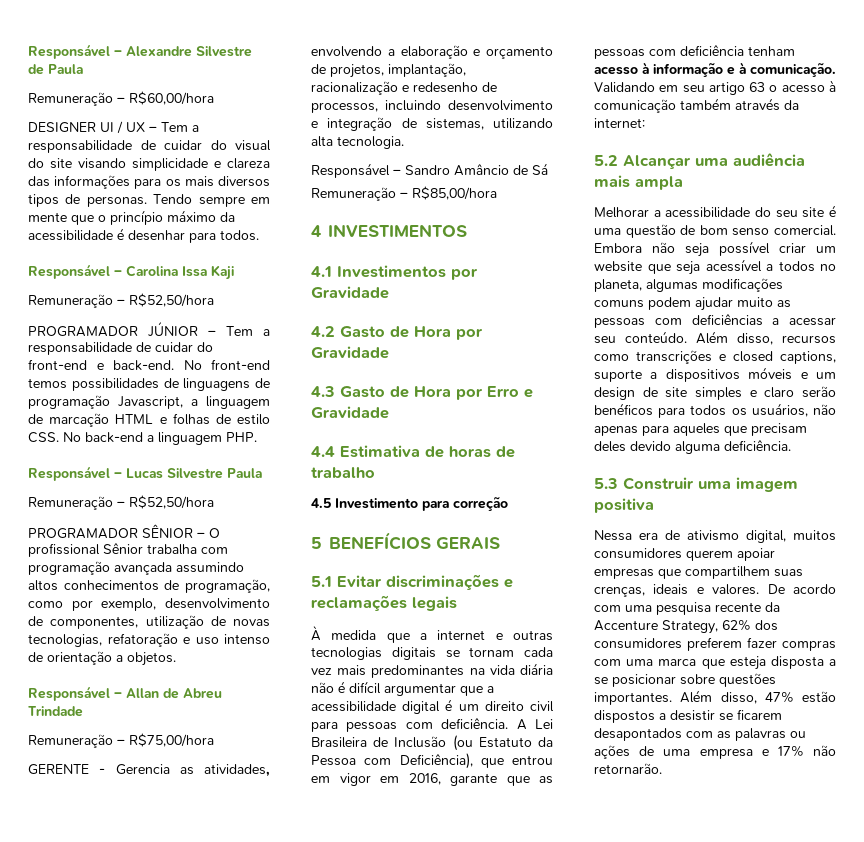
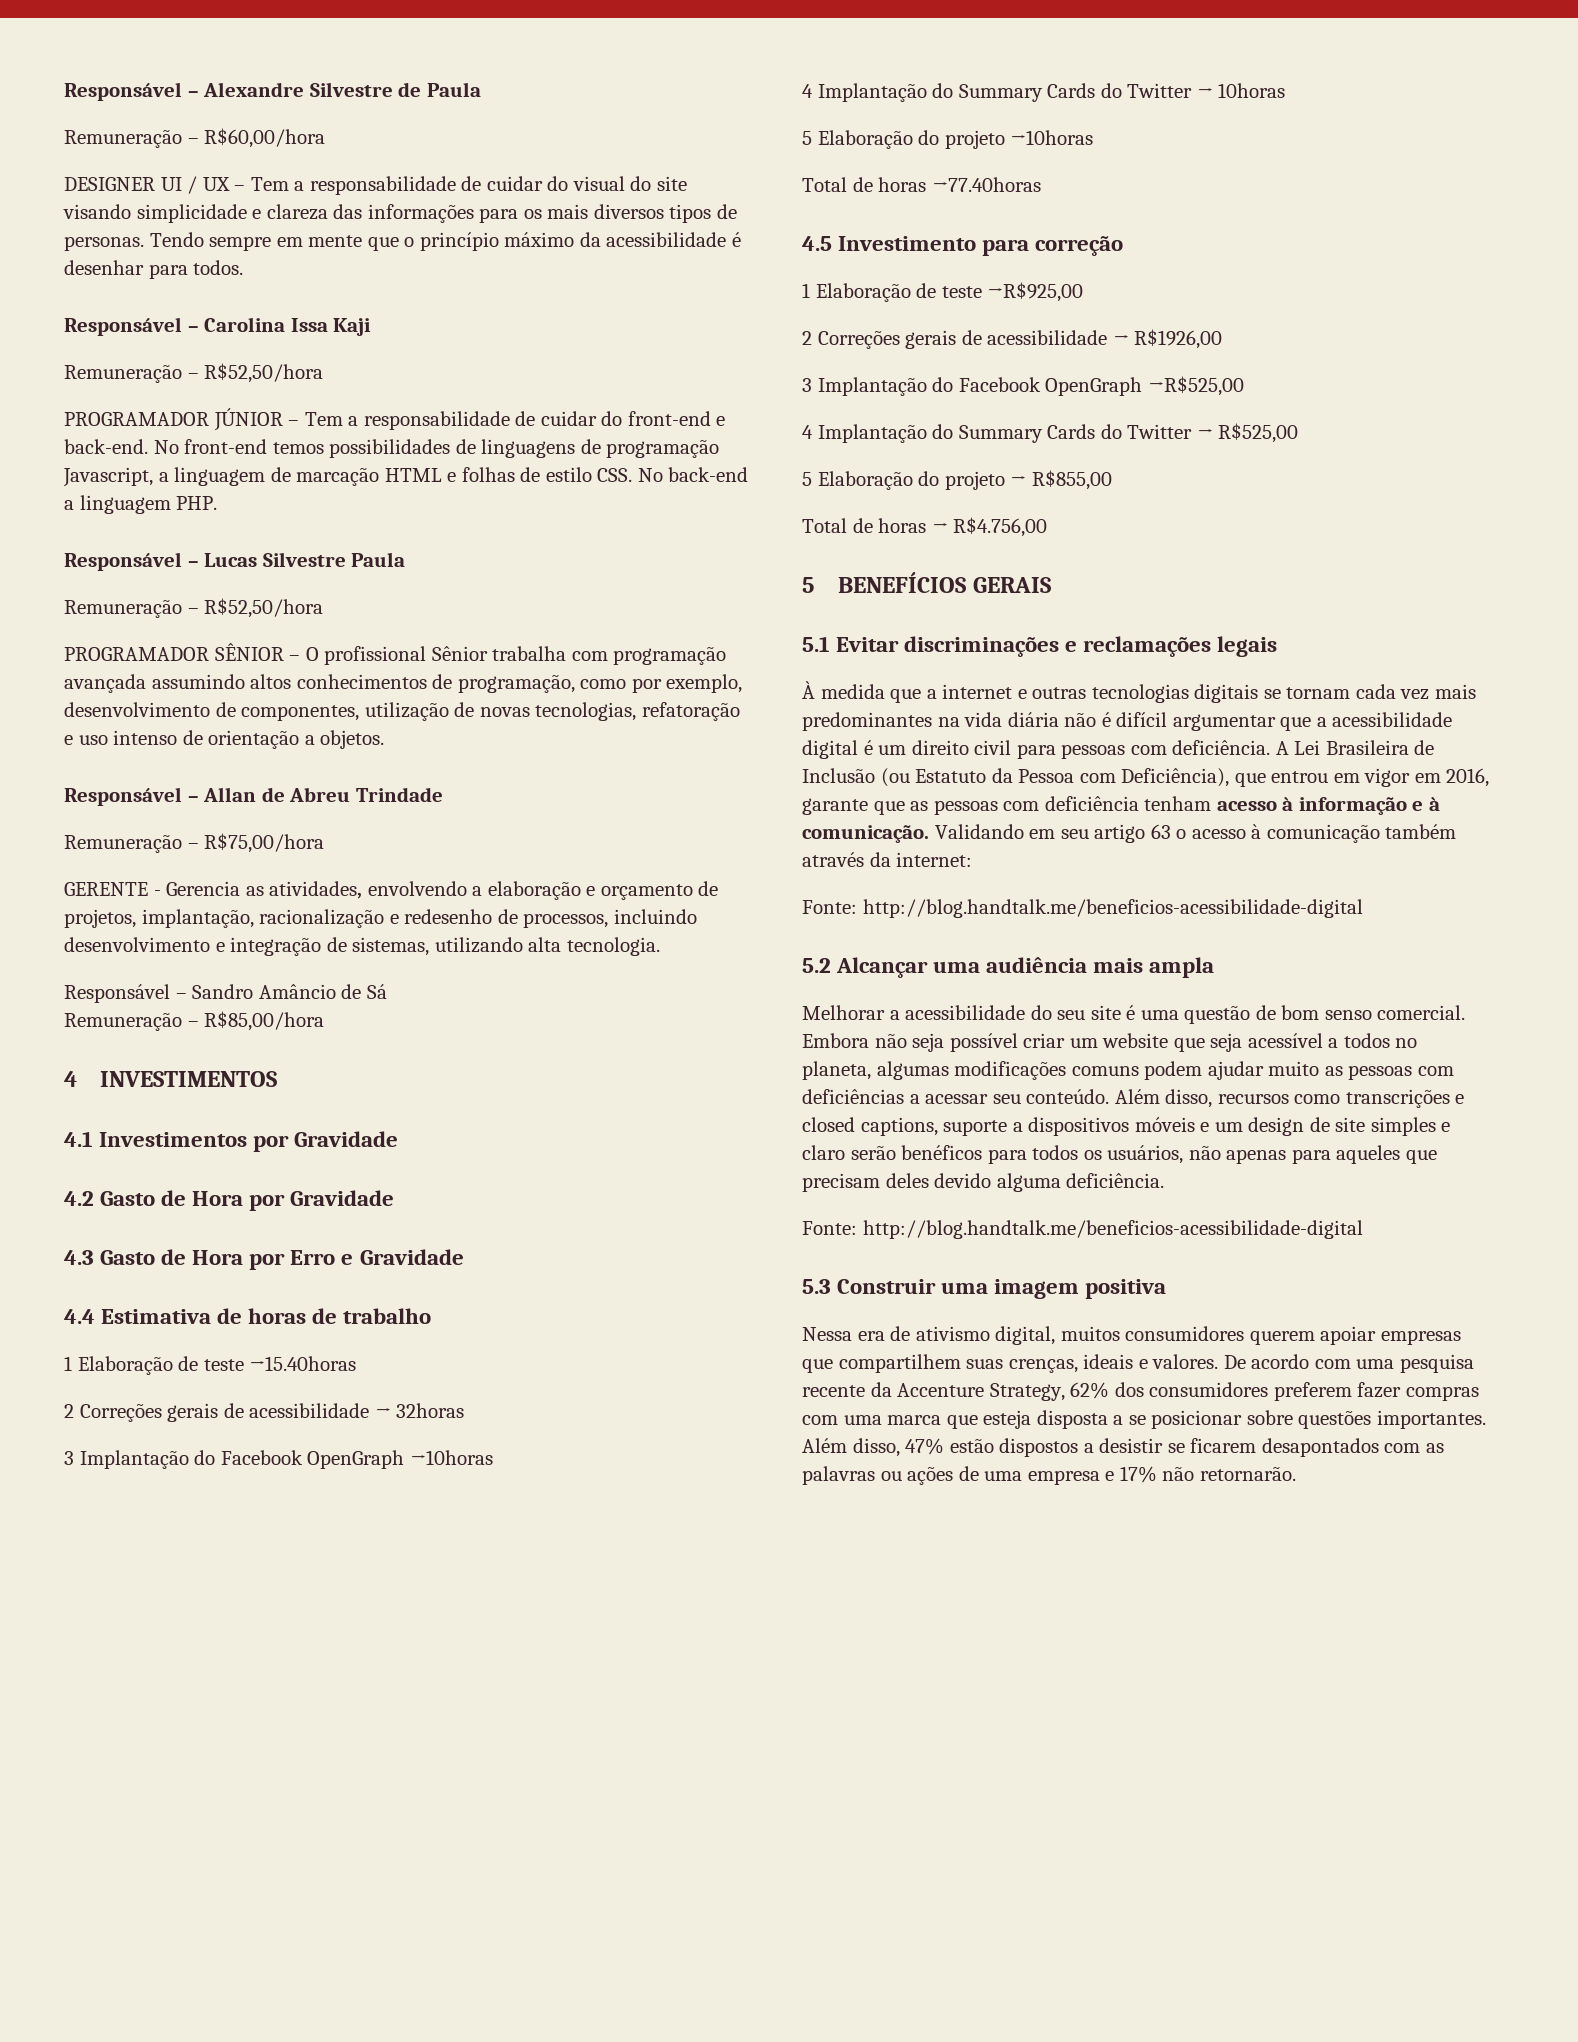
+ 1 Elaboração de teste →15.40horas
+ 2 Correções gerais de acessibilidade → 32horas
+ 3 Implantação do Facebook OpenGraph →10horas
+ 4 Implantação do Summary Cards do Twitter → 10horas
+ 5 Elaboração do projeto →10horas
+ Total de horas →77.40horas
  4.5 Investimento para correção
+ 1 Elaboração de teste →R$925,00
+ 2 Correções gerais de acessibilidade → R$1926,00
+ 3 Implantação do Facebook OpenGraph →R$525,00
+ 4 Implantação do Summary Cards do Twitter → R$525,00
+ 5 Elaboração do projeto → R$855,00
+ Total de horas → R$4.756,00
  Validando em seu artigo 63 o acesso à comunicação também através da internet:
+ Fonte: http://blog.handtalk.me/beneficios-acessibilidade-digital
  Além disso, recursos como transcrições e closed captions, suporte a dispositivos móveis e um design de site simples e claro serão benéficos para todos os usuários, não apenas para aqueles que precisam deles devido alguma deficiência.
+ Fonte: http://blog.handtalk.me/beneficios-acessibilidade-digital

